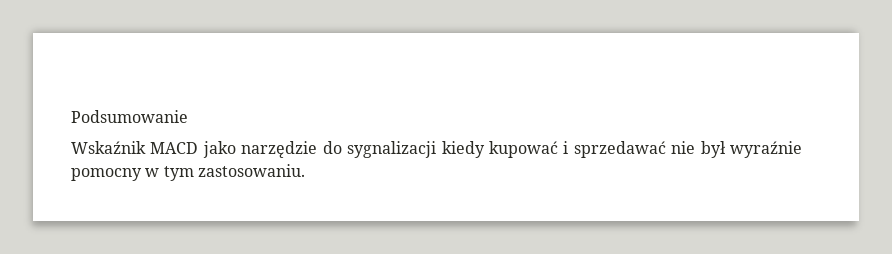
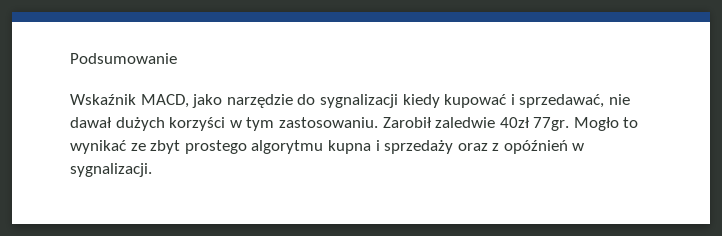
- Wskaźnik MACD jako narzędzie do sygnalizacji kiedy kupować i sprzedawać nie był wyraźnie pomocny w tym zastosowaniu.
+ Wskaźnik MACD, jako narzędzie do sygnalizacji kiedy kupować i sprzedawać, nie dawał dużych korzyści w tym zastosowaniu. Zarobił zaledwie 40zł 77gr. Mogło to wynikać ze zbyt prostego algorytmu kupna i sprzedaży oraz z opóźnień w sygnalizacji.

